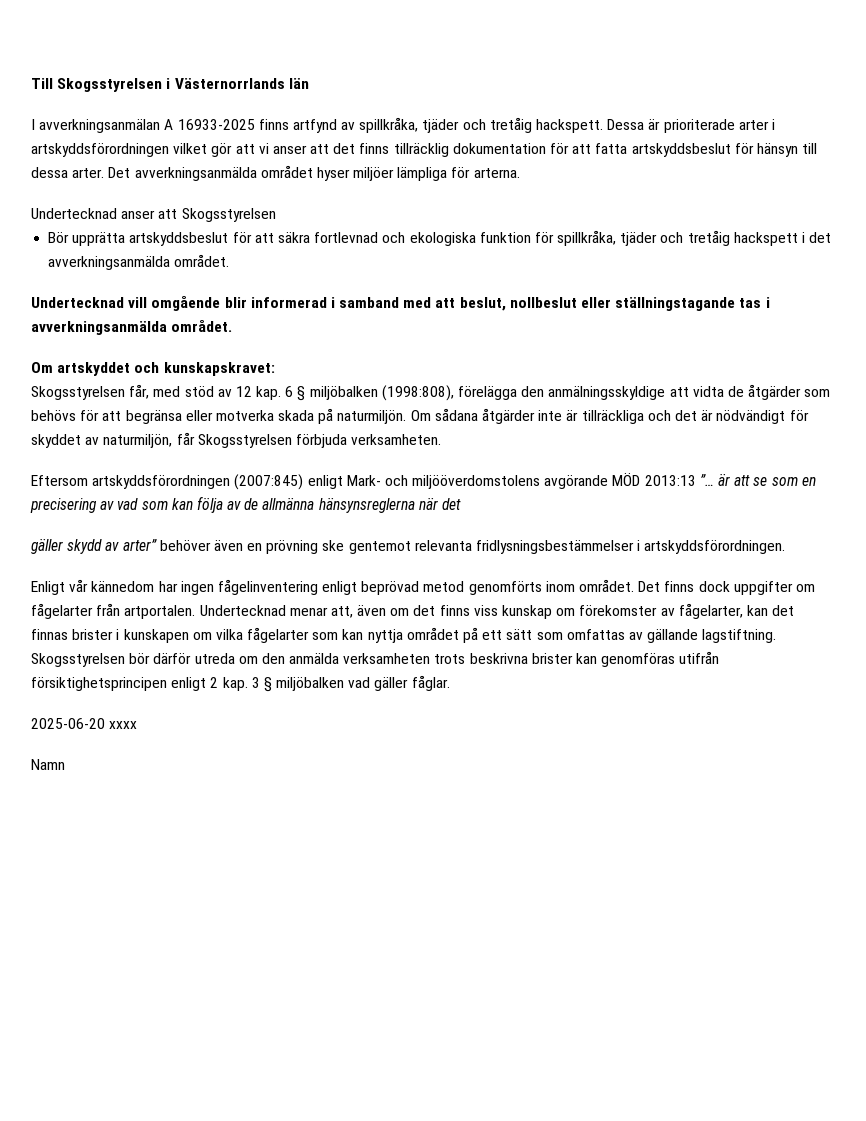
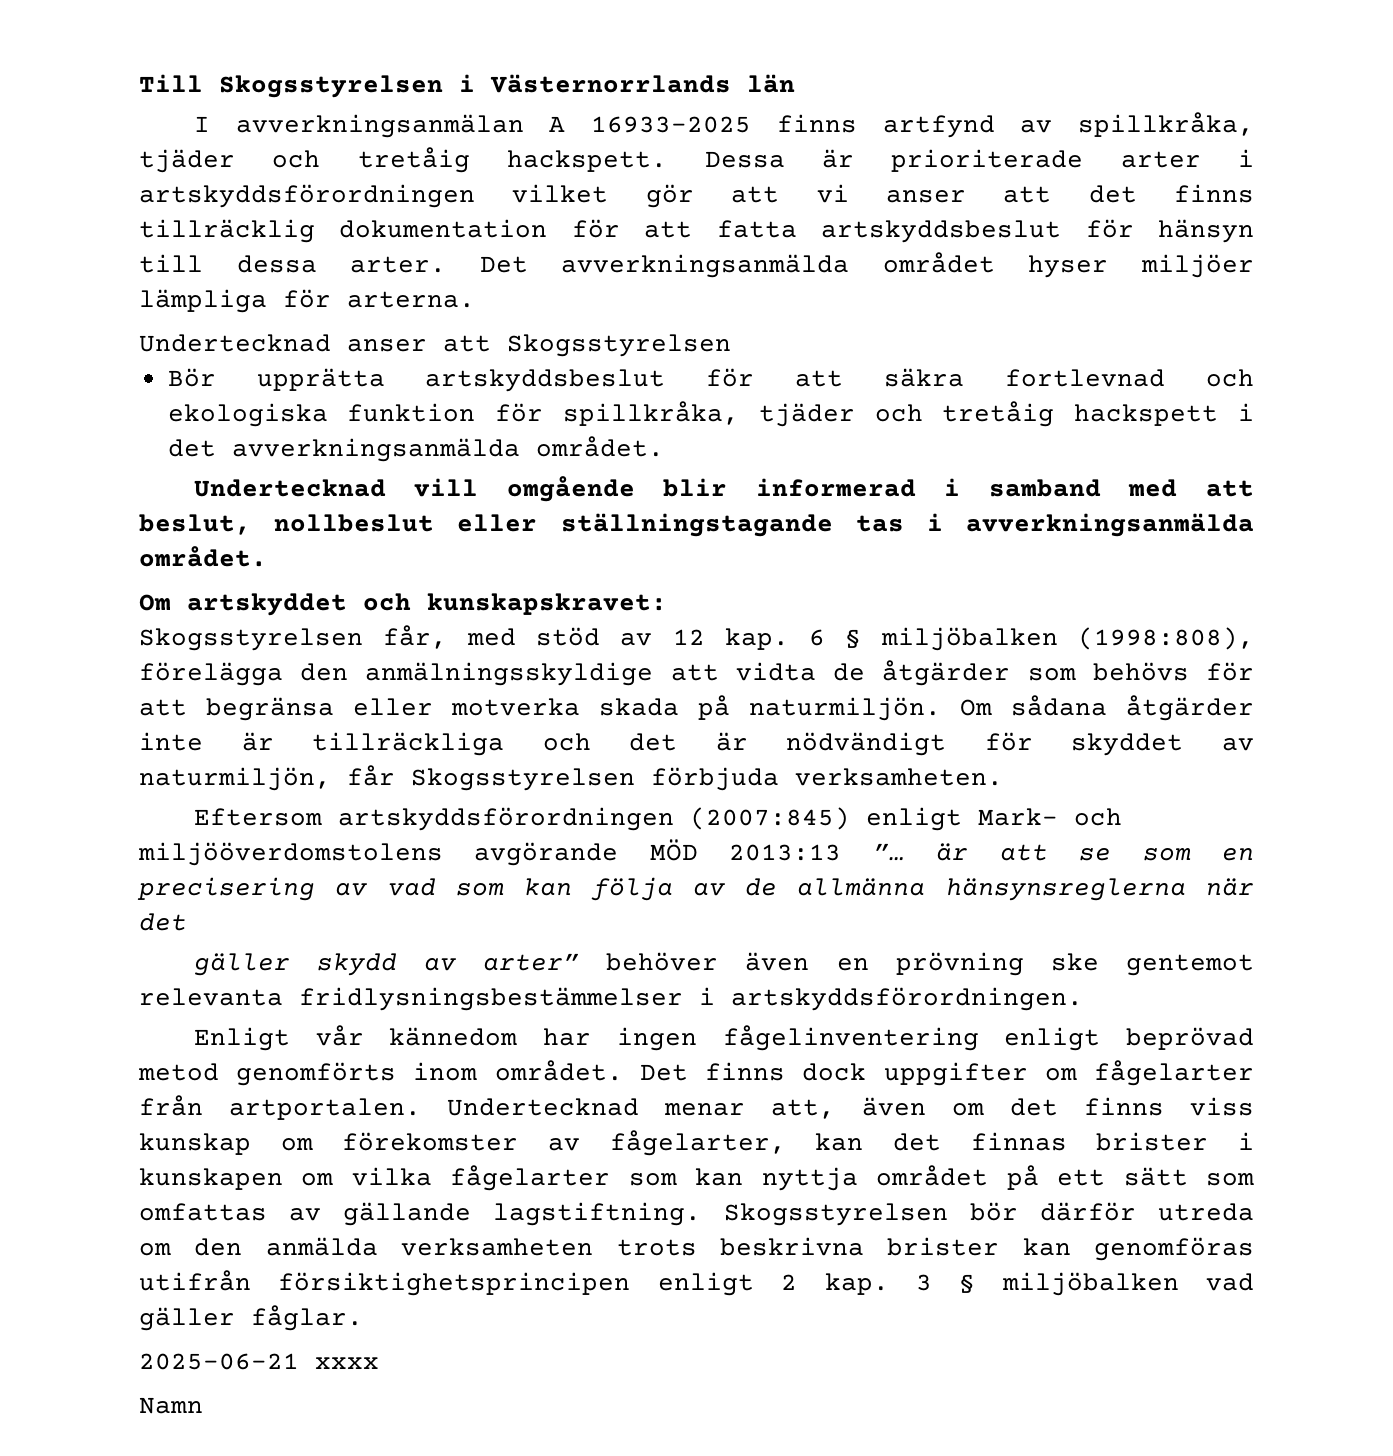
- 2025-06-20 xxxx
+ 2025-06-21 xxxx

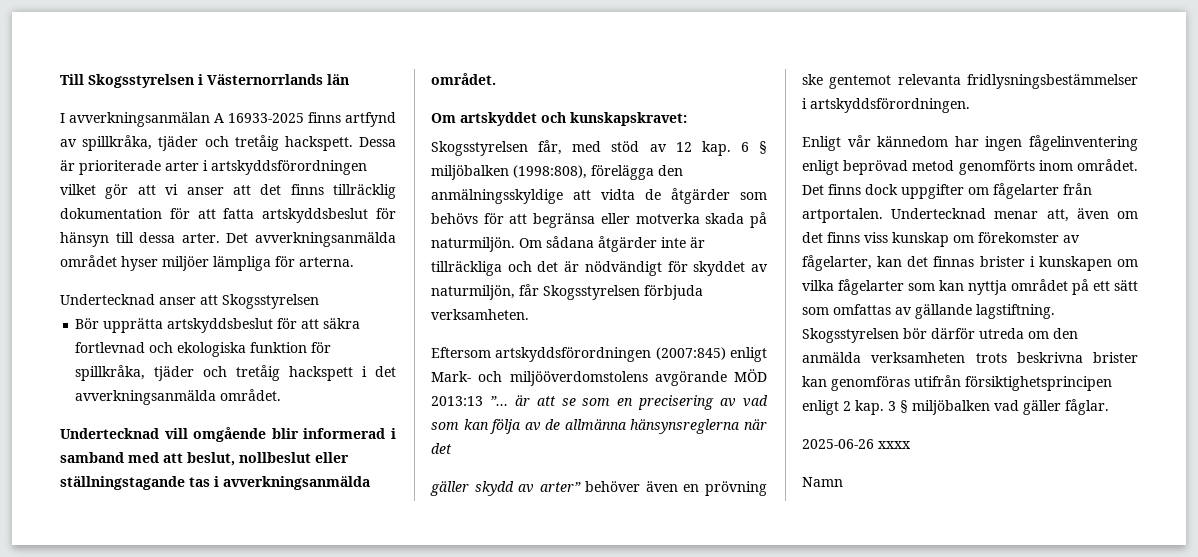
- 2025-06-21 xxxx
+ 2025-06-26 xxxx

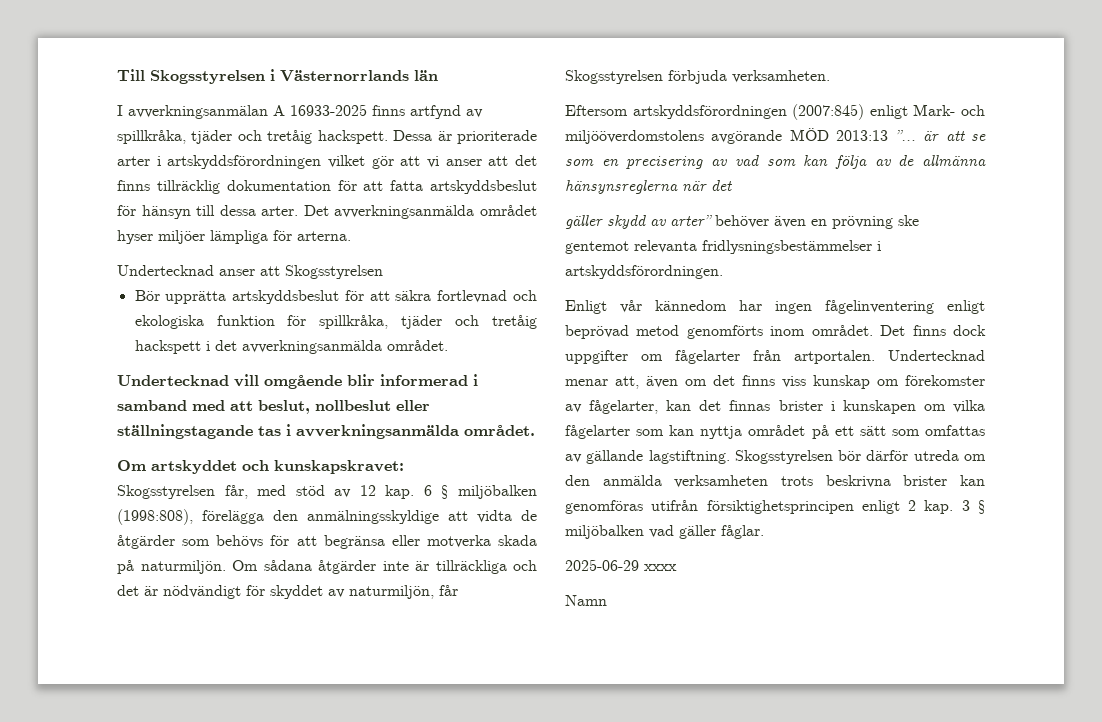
- 2025-06-26 xxxx
+ 2025-06-29 xxxx

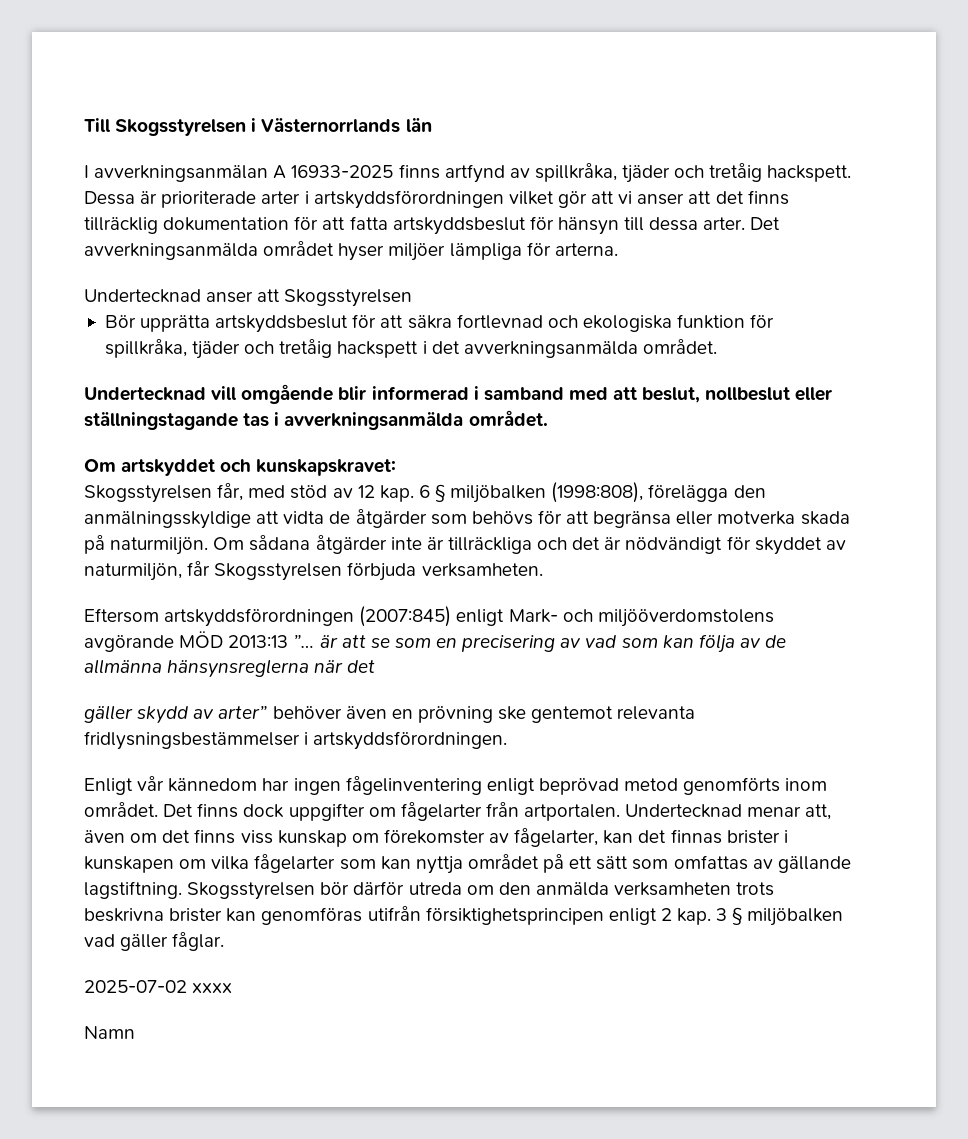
- 2025-06-29 xxxx
+ 2025-07-02 xxxx

